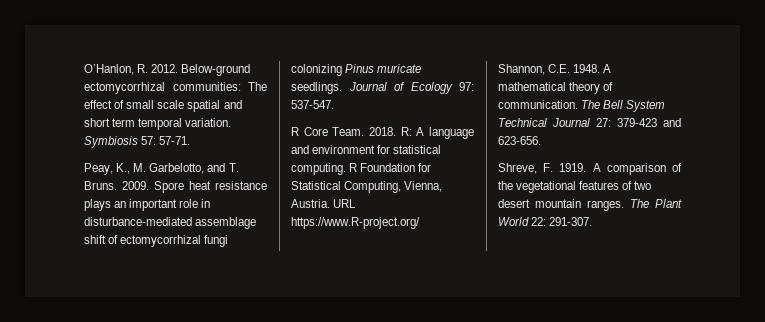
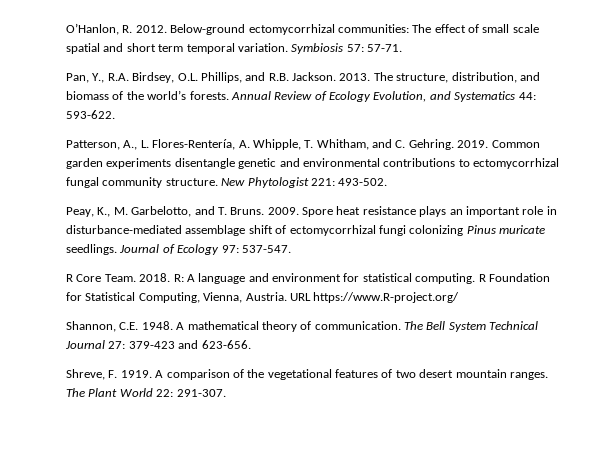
+ Pan, Y., R.A. Birdsey, O.L. Phillips, and R.B. Jackson. 2013. The structure, distribution, and biomass of the world’s forests. Annual Review of Ecology Evolution, and Systematics 44: 593-622.
+ Patterson, A., L. Flores-Rentería, A. Whipple, T. Whitham, and C. Gehring. 2019. Common garden experiments disentangle genetic and environmental contributions to ectomycorrhizal fungal community structure. New Phytologist 221: 493-502.

